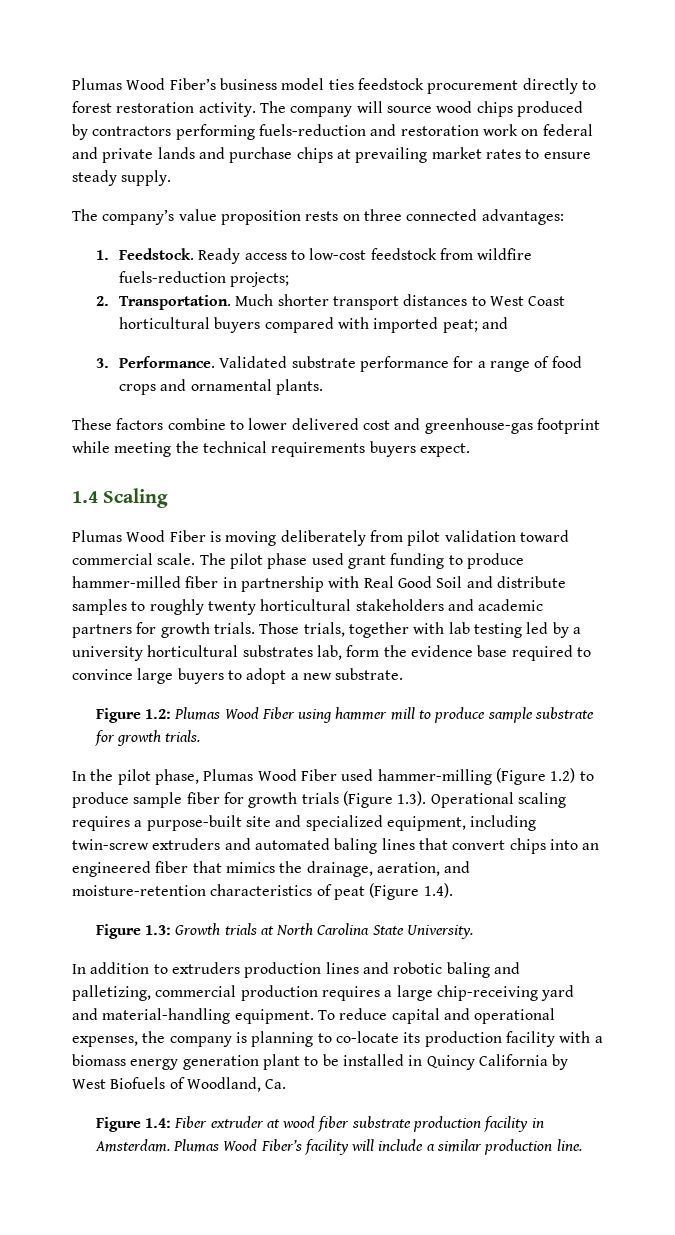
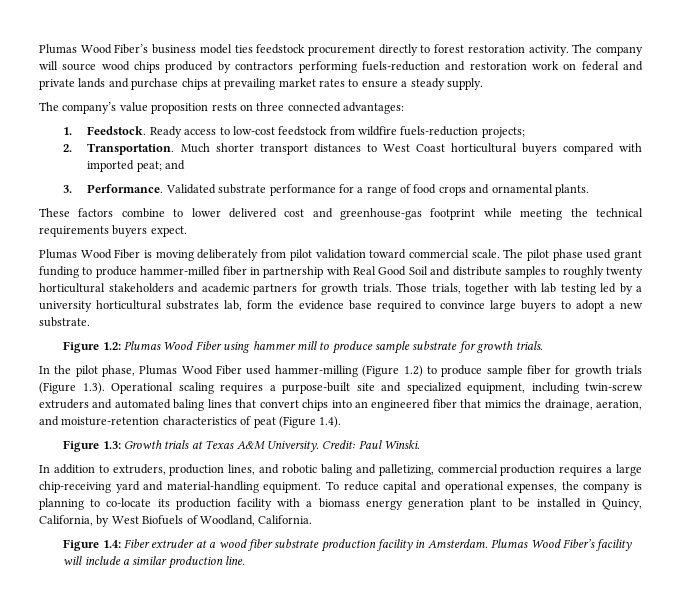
- The company will source wood chips produced by contractors performing fuels-reduction and restoration work on federal and private lands and purchase chips at prevailing market rates to ensure steady supply.
+ The company will source wood chips produced by contractors performing fuels-reduction and restoration work on federal and private lands and purchase chips at prevailing market rates to ensure a steady supply.
- 1.4 Scaling
- Figure 1.3: Growth trials at North Carolina State University.
+ Figure 1.3: Growth trials at Texas A&M University. Credit: Paul Winski.
- In addition to extruders production lines and robotic baling and palletizing, commercial production requires a large chip-receiving yard and material-handling equipment.
+ In addition to extruders, production lines, and robotic baling and palletizing, commercial production requires a large chip-receiving yard and material-handling equipment.
- To reduce capital and operational expenses, the company is planning to co-locate its production facility with a biomass energy generation plant to be installed in Quincy California by West Biofuels of Woodland, Ca.
+ To reduce capital and operational expenses, the company is planning to co-locate its production facility with a biomass energy generation plant to be installed in Quincy, California, by West Biofuels of Woodland, California.
- Figure 1.4: Fiber extruder at wood fiber substrate production facility in Amsterdam.
+ Figure 1.4: Fiber extruder at a wood fiber substrate production facility in Amsterdam.

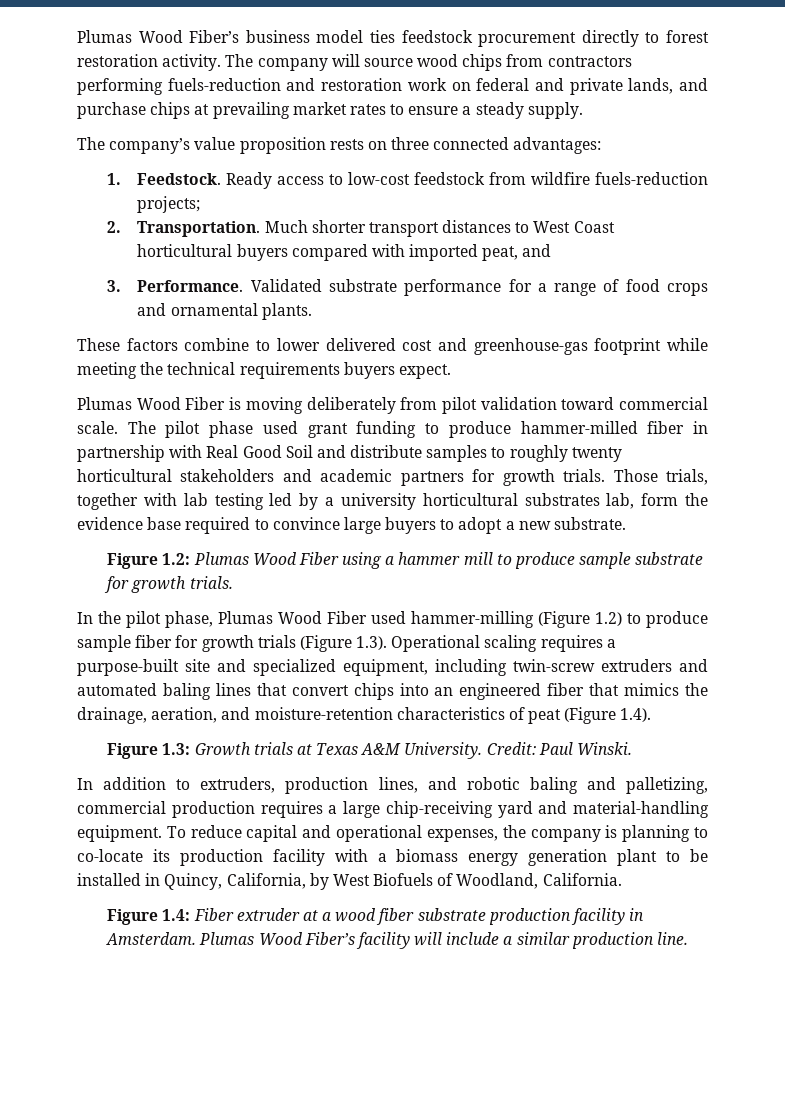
- The company will source wood chips produced by contractors performing fuels-reduction and restoration work on federal and private lands and purchase chips at prevailing market rates to ensure a steady supply.
+ The company will source wood chips from contractors performing fuels-reduction and restoration work on federal and private lands, and purchase chips at prevailing market rates to ensure a steady supply.
- Much shorter transport distances to West Coast horticultural buyers compared with imported peat; and
+ Much shorter transport distances to West Coast horticultural buyers compared with imported peat, and
- Figure 1.2: Plumas Wood Fiber using hammer mill to produce sample substrate for growth trials.
+ Figure 1.2: Plumas Wood Fiber using a hammer mill to produce sample substrate for growth trials.

